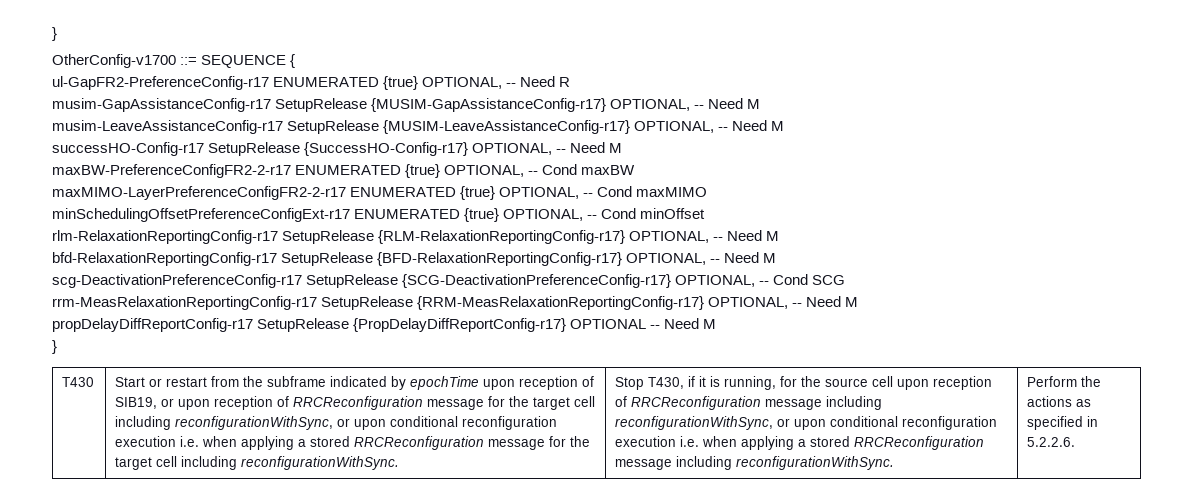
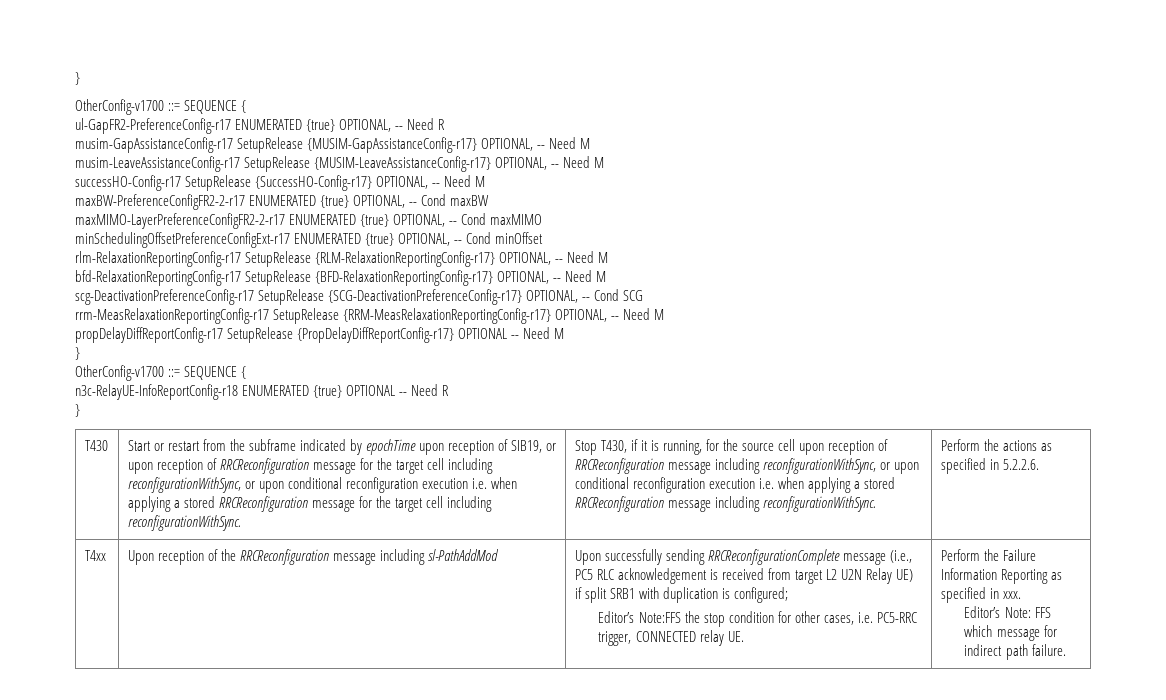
  propDelayDiffReportConfig-r17 SetupRelease {PropDelayDiffReportConfig-r17} OPTIONAL -- Need M
+ }
+ OtherConfig-v1700 ::= SEQUENCE {
+ n3c-RelayUE-InfoReportConfig-r18 ENUMERATED {true} OPTIONAL -- Need R
+ T4xx | Upon reception of the RRCReconfiguration message including sl-PathAddMod | Upon successfully sending RRCReconfigurationComplete message (i.e., PC5 RLC acknowledgement is received from target L2 U2N Relay UE) if split SRB1 with duplication is configured;
+ Editor’s Note:FFS the stop condition for other cases, i.e. PC5-RRC trigger, CONNECTED relay UE. | Perform the Failure Information Reporting as specified in xxx.
+ Editor’s Note: FFS which message for indirect path failure.

